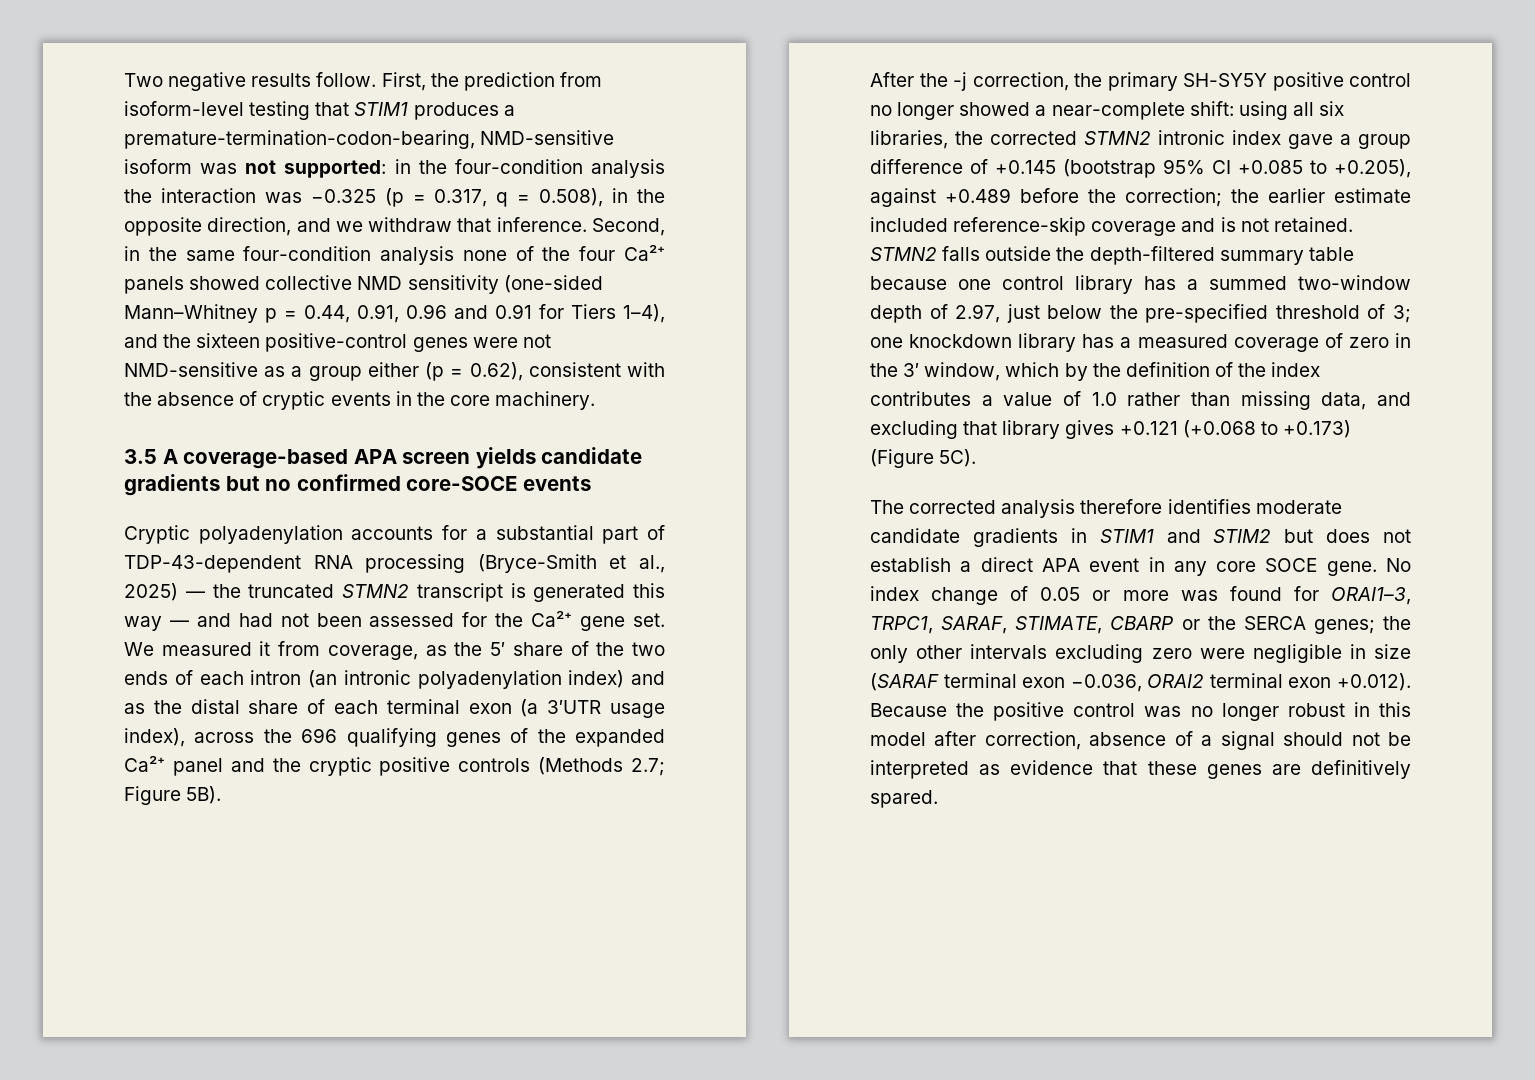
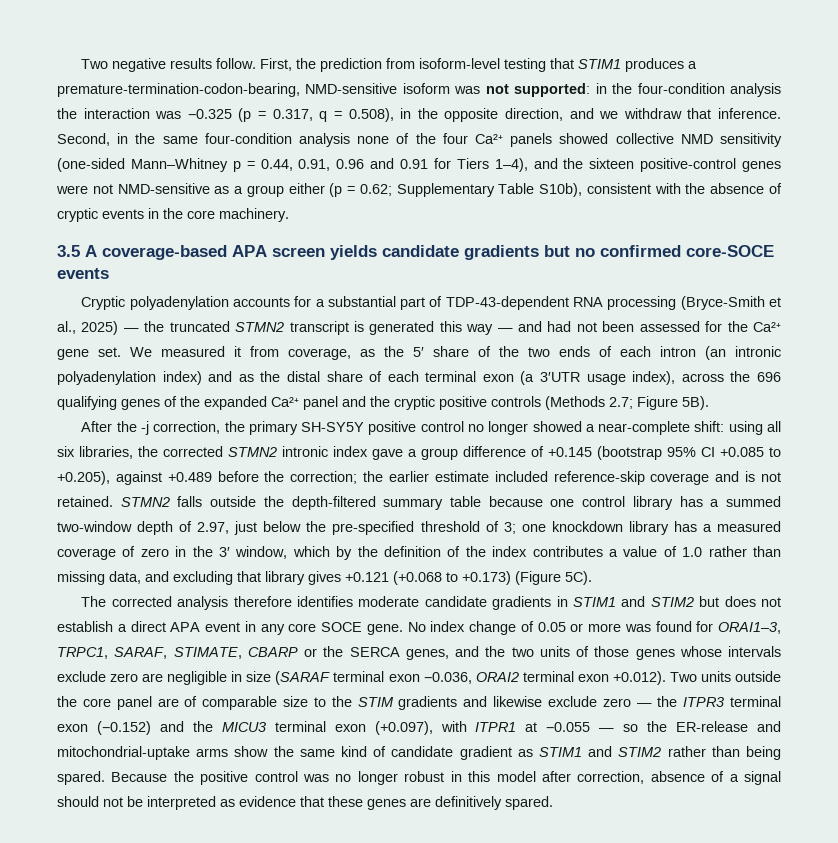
- Second, in the same four-condition analysis none of the four Ca²⁺ panels showed collective NMD sensitivity (one-sided Mann–Whitney p = 0.44, 0.91, 0.96 and 0.91 for Tiers 1–4), and the sixteen positive-control genes were not NMD-sensitive as a group either (p = 0.62), consistent with the absence of cryptic events in the core machinery.
+ Second, in the same four-condition analysis none of the four Ca²⁺ panels showed collective NMD sensitivity (one-sided Mann–Whitney p = 0.44, 0.91, 0.96 and 0.91 for Tiers 1–4), and the sixteen positive-control genes were not NMD-sensitive as a group either (p = 0.62; Supplementary Table S10b), consistent with the absence of cryptic events in the core machinery.
- No index change of 0.05 or more was found for ORAI1–3, TRPC1, SARAF, STIMATE, CBARP or the SERCA genes; the only other intervals excluding zero were negligible in size (SARAF terminal exon −0.036, ORAI2 terminal exon +0.012). Because the positive control was no longer robust in this model after correction, absence of a signal should not be interpreted as evidence that these genes are definitively spared.
+ No index change of 0.05 or more was found for ORAI1–3, TRPC1, SARAF, STIMATE, CBARP or the SERCA genes, and the two units of those genes whose intervals exclude zero are negligible in size (SARAF terminal exon −0.036, ORAI2 terminal exon +0.012). Two units outside the core panel are of comparable size to the STIM gradients and likewise exclude zero — the ITPR3 terminal exon (−0.152) and the MICU3 terminal exon (+0.097), with ITPR1 at −0.055 — so the ER-release and mitochondrial-uptake arms show the same kind of candidate gradient as STIM1 and STIM2 rather than being spared. Because the positive control was no longer robust in this model after correction, absence of a signal should not be interpreted as evidence that these genes are definitively spared.

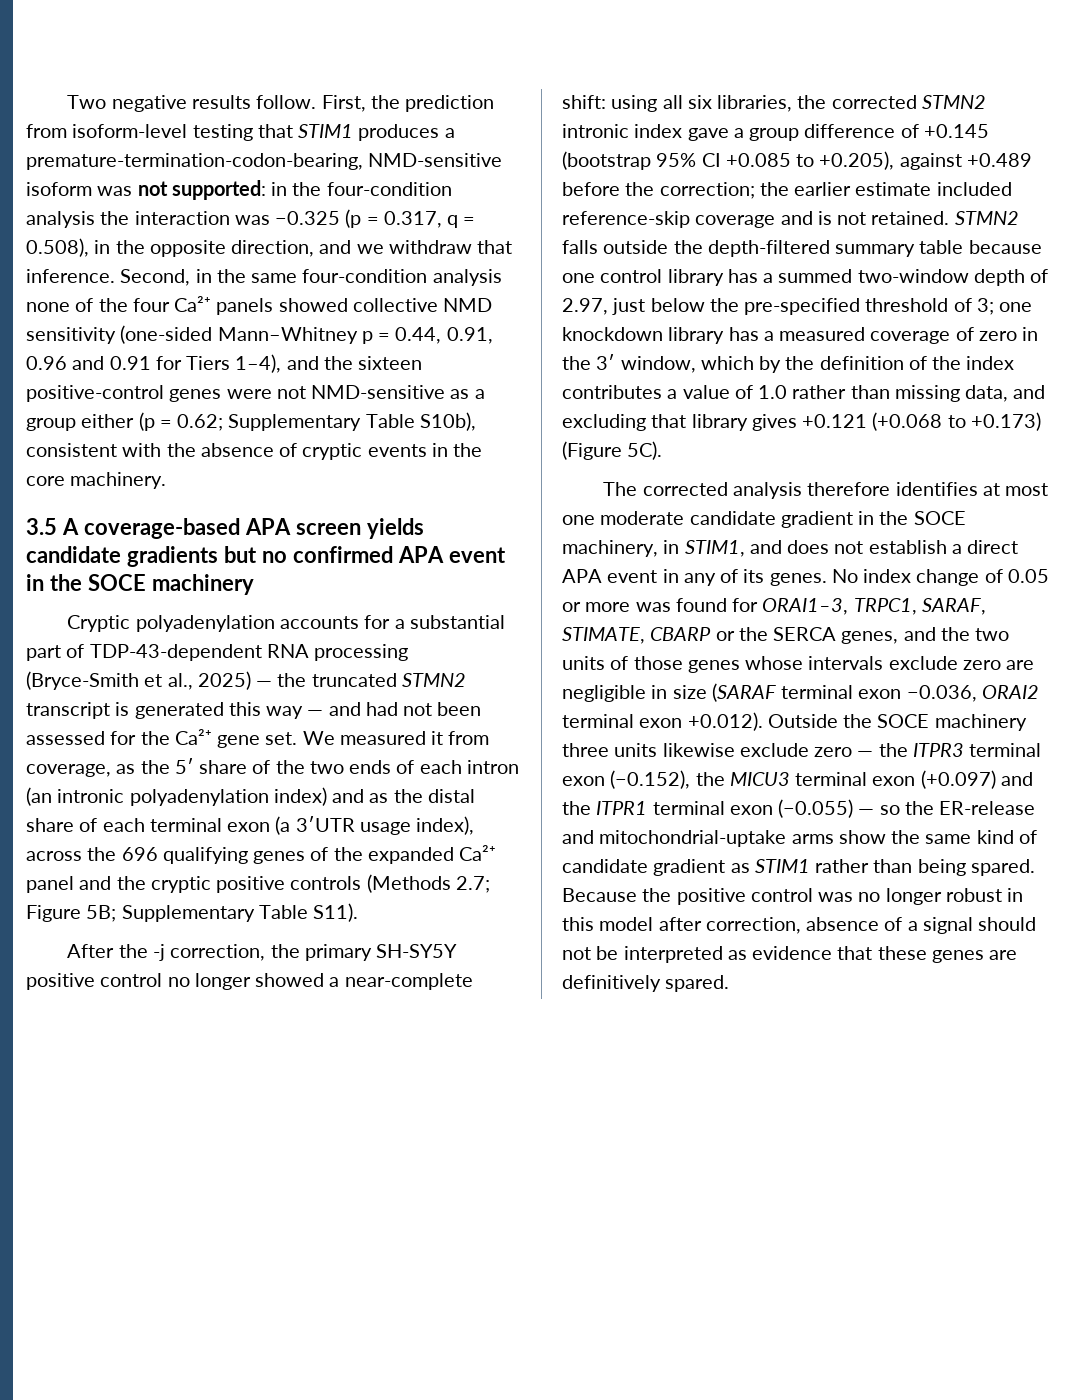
- 3.5 A coverage-based APA screen yields candidate gradients but no confirmed core-SOCE events
+ 3.5 A coverage-based APA screen yields candidate gradients but no confirmed APA event in the SOCE machinery
- We measured it from coverage, as the 5′ share of the two ends of each intron (an intronic polyadenylation index) and as the distal share of each terminal exon (a 3′UTR usage index), across the 696 qualifying genes of the expanded Ca²⁺ panel and the cryptic positive controls (Methods 2.7; Figure 5B).
+ We measured it from coverage, as the 5′ share of the two ends of each intron (an intronic polyadenylation index) and as the distal share of each terminal exon (a 3′UTR usage index), across the 696 qualifying genes of the expanded Ca²⁺ panel and the cryptic positive controls (Methods 2.7; Figure 5B; Supplementary Table S11).
- The corrected analysis therefore identifies moderate candidate gradients in STIM1 and STIM2 but does not establish a direct APA event in any core SOCE gene.
+ The corrected analysis therefore identifies at most one moderate candidate gradient in the SOCE machinery, in STIM1, and does not establish a direct APA event in any of its genes.
- No index change of 0.05 or more was found for ORAI1–3, TRPC1, SARAF, STIMATE, CBARP or the SERCA genes, and the two units of those genes whose intervals exclude zero are negligible in size (SARAF terminal exon −0.036, ORAI2 terminal exon +0.012). Two units outside the core panel are of comparable size to the STIM gradients and likewise exclude zero — the ITPR3 terminal exon (−0.152) and the MICU3 terminal exon (+0.097), with ITPR1 at −0.055 — so the ER-release and mitochondrial-uptake arms show the same kind of candidate gradient as STIM1 and STIM2 rather than being spared.
+ No index change of 0.05 or more was found for ORAI1–3, TRPC1, SARAF, STIMATE, CBARP or the SERCA genes, and the two units of those genes whose intervals exclude zero are negligible in size (SARAF terminal exon −0.036, ORAI2 terminal exon +0.012). Outside the SOCE machinery three units likewise exclude zero — the ITPR3 terminal exon (−0.152), the MICU3 terminal exon (+0.097) and the ITPR1 terminal exon (−0.055) — so the ER-release and mitochondrial-uptake arms show the same kind of candidate gradient as STIM1 rather than being spared.

